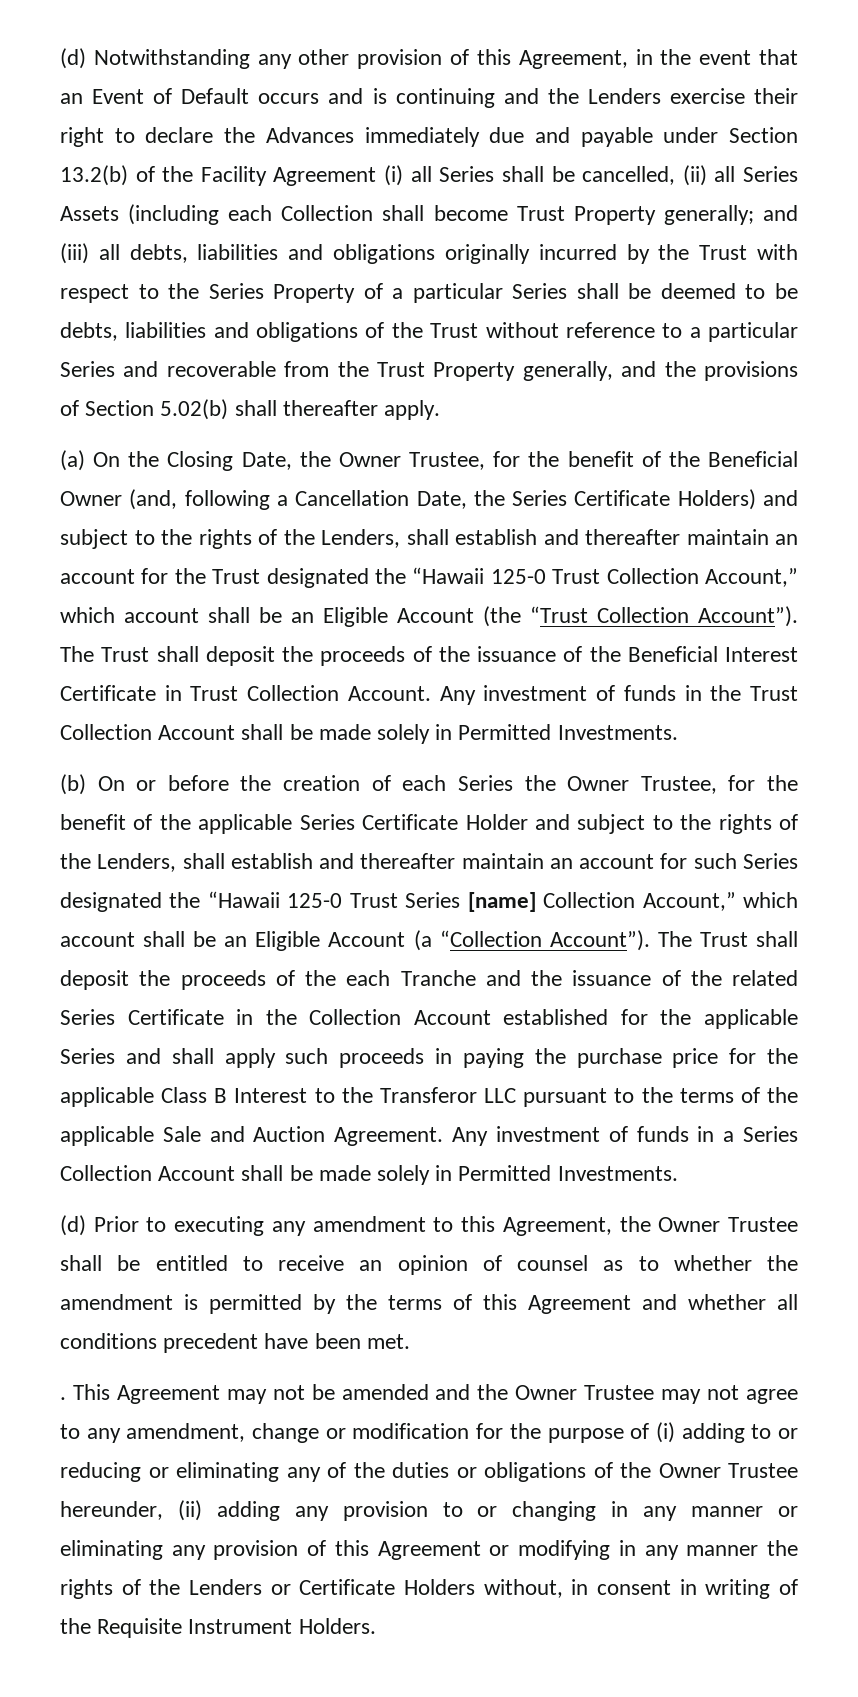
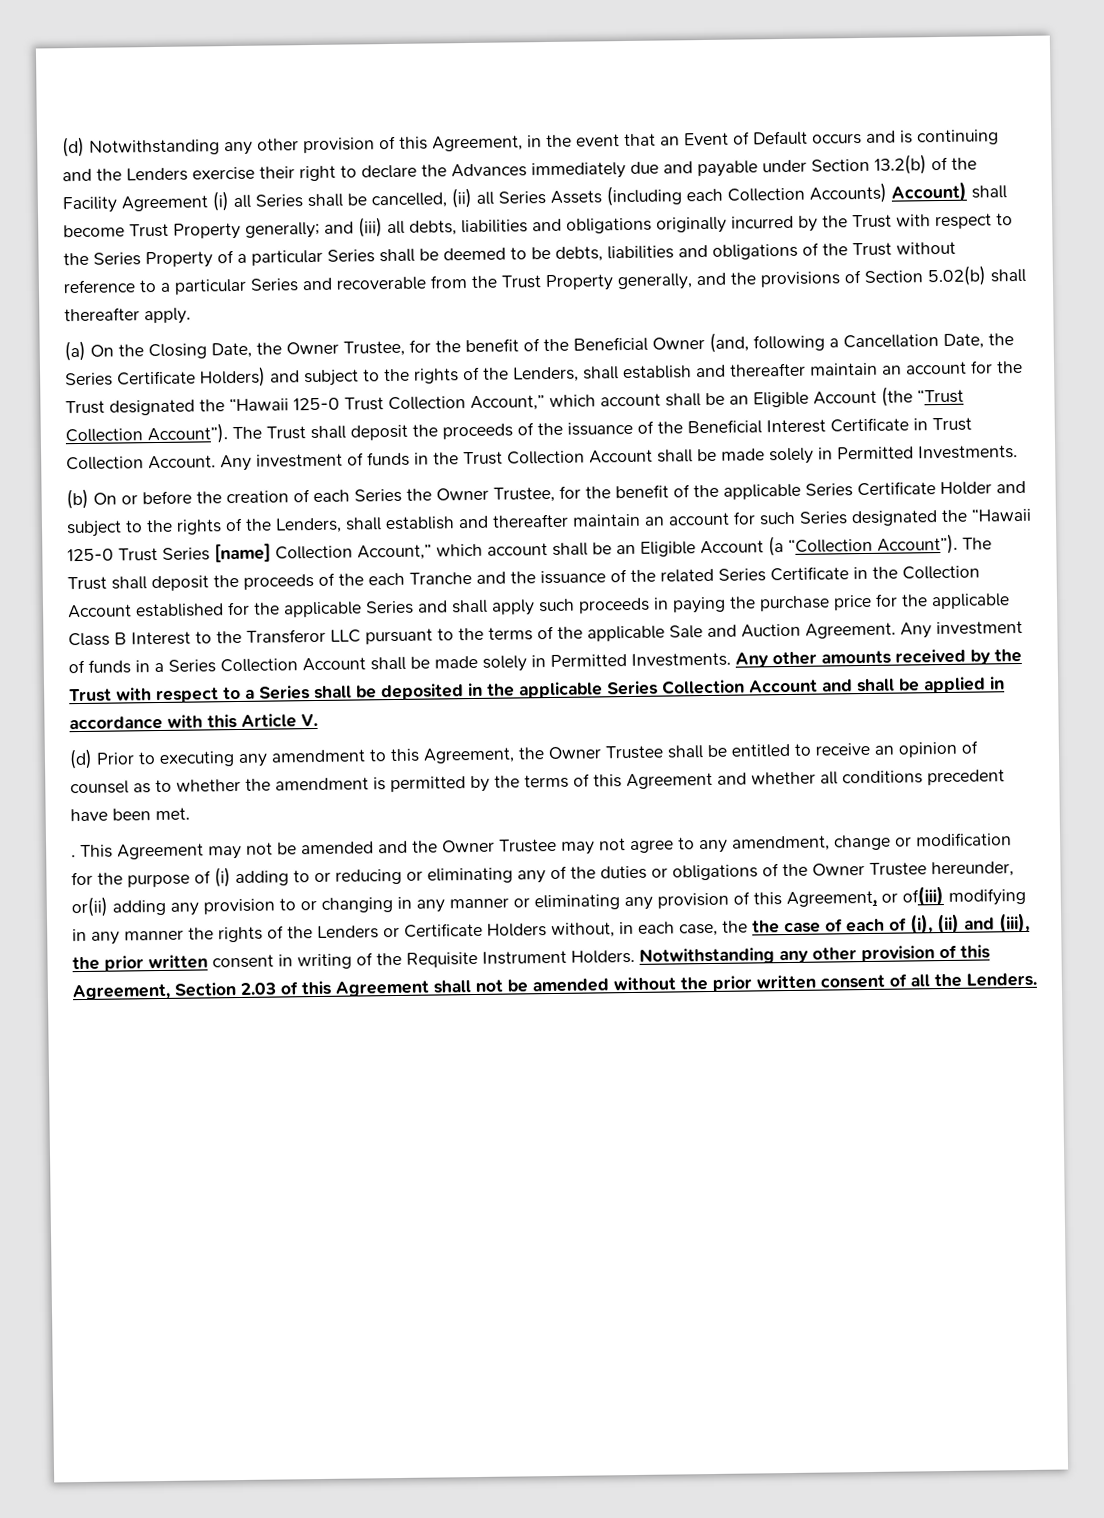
- (d) Notwithstanding any other provision of this Agreement, in the event that an Event of Default occurs and is continuing and the Lenders exercise their right to declare the Advances immediately due and payable under Section 13.2(b) of the Facility Agreement (i) all Series shall be cancelled, (ii) all Series Assets (including each Collection shall become Trust Property generally;
+ (d) Notwithstanding any other provision of this Agreement, in the event that an Event of Default occurs and is continuing and the Lenders exercise their right to declare the Advances immediately due and payable under Section 13.2(b) of the Facility Agreement (i) all Series shall be cancelled, (ii) all Series Assets (including each Collection Accounts) Account) shall become Trust Property generally;
+ Any other amounts received by the Trust with respect to a Series shall be deposited in the applicable Series Collection Account and shall be applied in accordance with this Article V.
- This Agreement may not be amended and the Owner Trustee may not agree to any amendment, change or modification for the purpose of (i) adding to or reducing or eliminating any of the duties or obligations of the Owner Trustee hereunder, (ii) adding any provision to or changing in any manner or eliminating any provision of this Agreement or modifying in any manner the rights of the Lenders or Certificate Holders without, in consent in writing of the Requisite Instrument Holders.
+ This Agreement may not be amended and the Owner Trustee may not agree to any amendment, change or modification for the purpose of (i) adding to or reducing or eliminating any of the duties or obligations of the Owner Trustee hereunder, or(ii) adding any provision to or changing in any manner or eliminating any provision of this Agreement, or of(iii) modifying in any manner the rights of the Lenders or Certificate Holders without, in each case, the the case of each of (i), (ii) and (iii), the prior written consent in writing of the Requisite Instrument Holders.
+ Notwithstanding any other provision of this Agreement, Section 2.03 of this Agreement shall not be amended without the prior written consent of all the Lenders.

